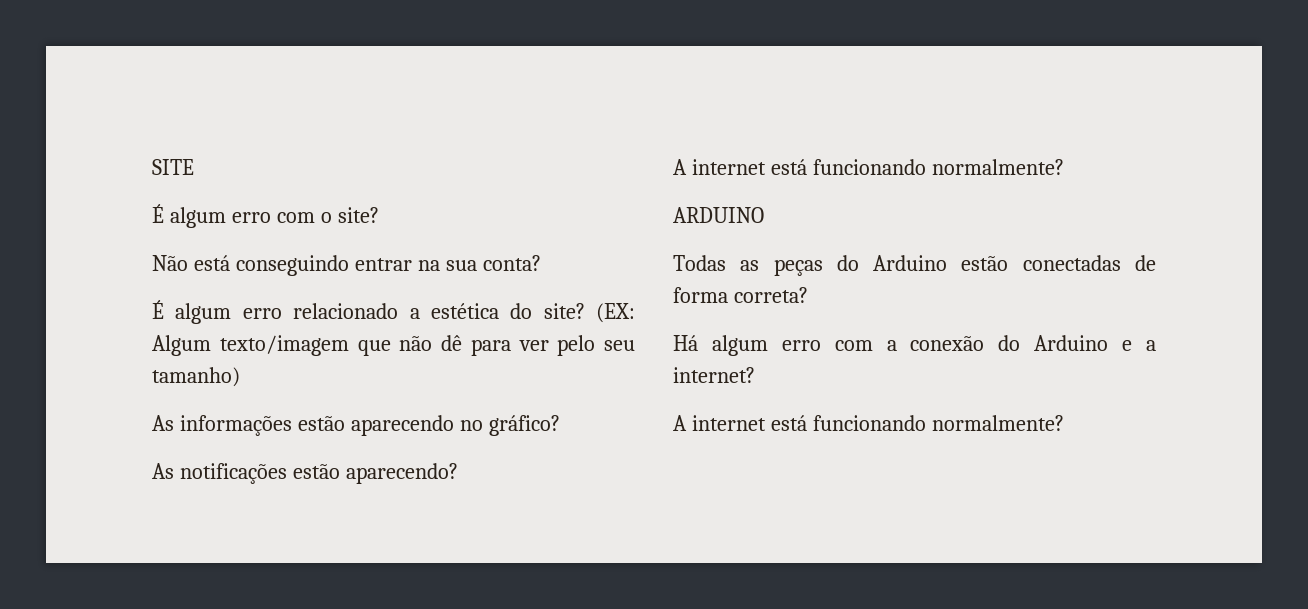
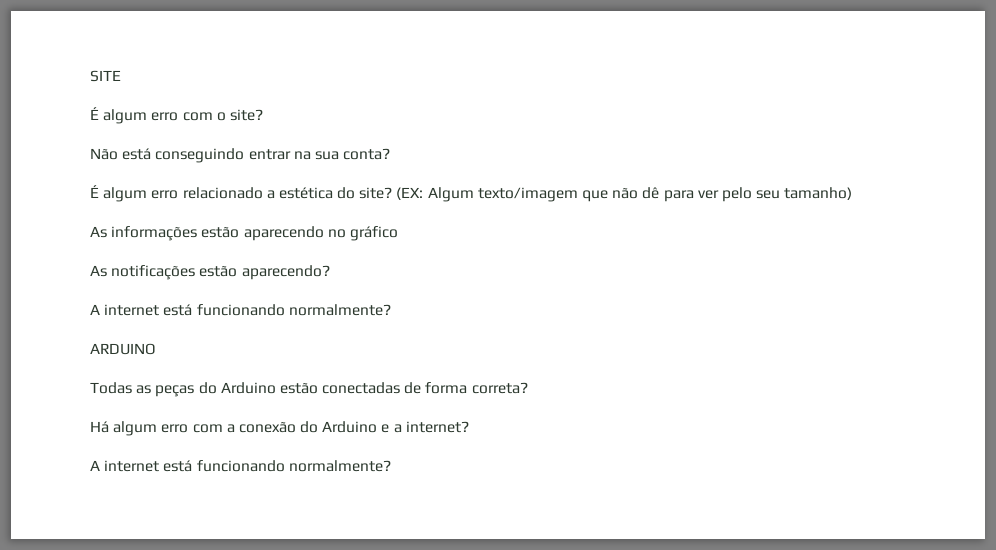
- As informações estão aparecendo no gráfico?
+ As informações estão aparecendo no gráfico

